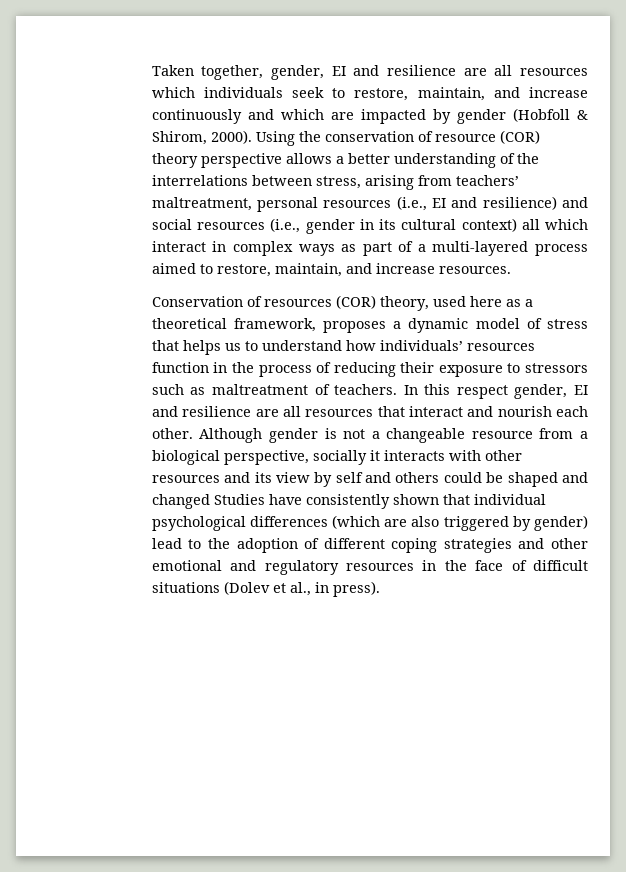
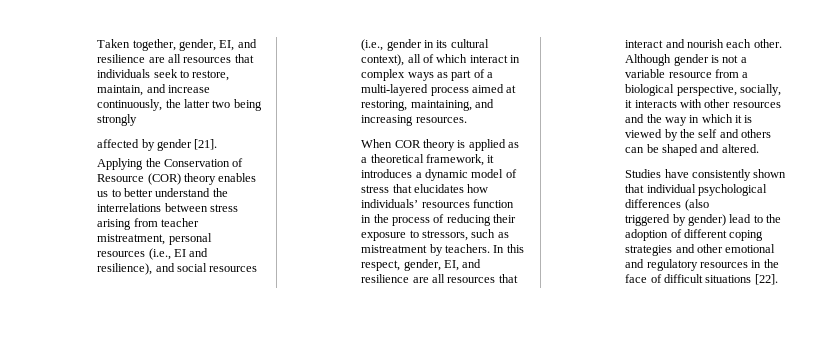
- Taken together, gender, EI and resilience are all resources which individuals seek to restore, maintain, and increase continuously and which are impacted by gender (Hobfoll & Shirom, 2000). Using the conservation of resource (COR) theory perspective allows a better understanding of the interrelations between stress, arising from teachers’ maltreatment, personal resources (i.e., EI and resilience) and social resources (i.e., gender in its cultural context) all which interact in complex ways as part of a multi-layered process aimed to restore, maintain, and increase resources.
- Conservation of resources (COR) theory, used here as a theoretical framework, proposes a dynamic model of stress that helps us to understand how individuals’ resources function in the process of reducing their exposure to stressors such as maltreatment of teachers.
+ Taken together, gender, EI, and resilience are all resources that individuals seek to restore, maintain, and increase continuously, the latter two being strongly
+ affected by gender [21].
+ Applying the Conservation of Resource (COR) theory enables us to better understand the interrelations between stress arising from teacher mistreatment, personal resources (i.e., EI and resilience), and social resources (i.e., gender in its cultural context), all of which interact in complex ways as part of a multi-layered process aimed at restoring, maintaining, and increasing resources.
+ When COR theory is applied as a theoretical framework, it introduces a dynamic model of stress that elucidates how individuals’ resources function in the process of reducing their exposure to stressors, such as mistreatment by teachers.
- In this respect gender, EI and resilience are all resources that interact and nourish each other.
+ In this respect, gender, EI, and resilience are all resources that interact and nourish each other.
- Although gender is not a changeable resource from a biological perspective, socially it interacts with other resources and its view by self and others could be shaped and changed Studies have consistently shown that individual psychological differences (which are also triggered by gender) lead to the adoption of different coping strategies and other emotional and regulatory resources in the face of difficult situations (Dolev et al., in press).
+ Although gender is not a variable resource from a biological perspective, socially, it interacts with other resources and the way in which it is viewed by the self and others can be shaped and altered.
+ Studies have consistently shown that individual psychological differences (also
+ triggered by gender) lead to the adoption of different coping strategies and other emotional and regulatory resources in the face of difficult situations [22].

